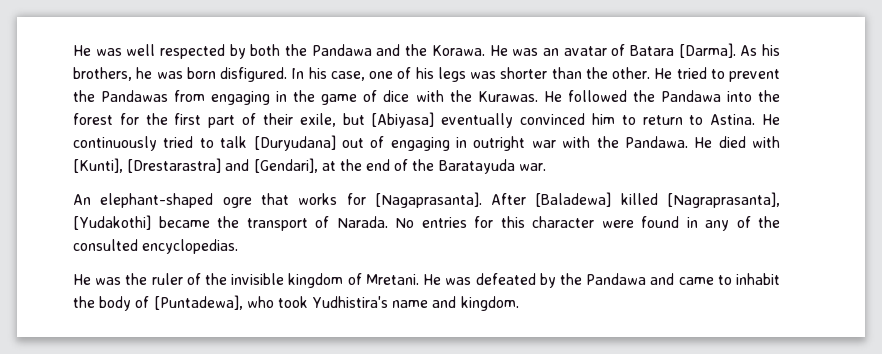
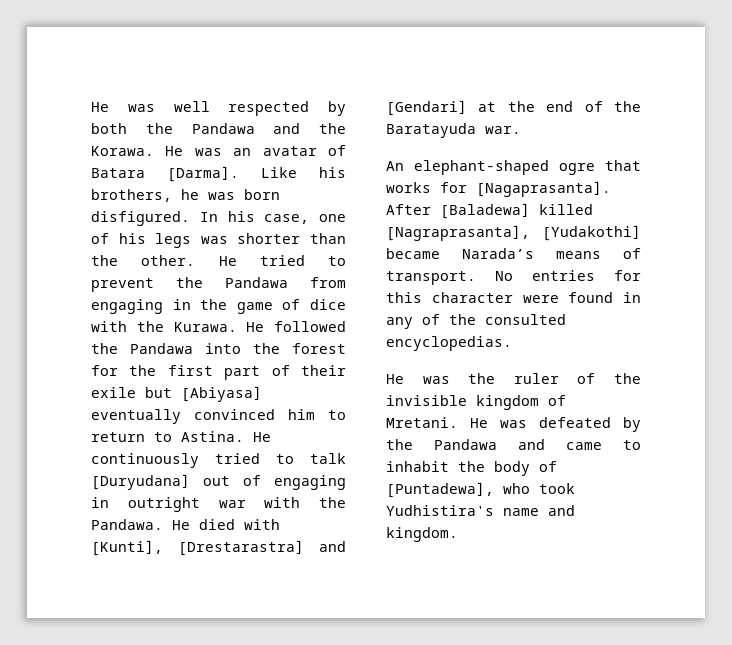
- As his brothers, he was born disfigured.
+ Like his brothers, he was born disfigured.
- He tried to prevent the Pandawas from engaging in the game of dice with the Kurawas.
+ He tried to prevent the Pandawa from engaging in the game of dice with the Kurawa.
- He followed the Pandawa into the forest for the first part of their exile, but [Abiyasa] eventually convinced him to return to Astina.
+ He followed the Pandawa into the forest for the first part of their exile but [Abiyasa] eventually convinced him to return to Astina.
- He died with [Kunti], [Drestarastra] and [Gendari], at the end of the Baratayuda war.
+ He died with [Kunti], [Drestarastra] and [Gendari] at the end of the Baratayuda war.
- After [Baladewa] killed [Nagraprasanta], [Yudakothi] became the transport of Narada.
+ After [Baladewa] killed [Nagraprasanta], [Yudakothi] became Narada’s means of transport.

